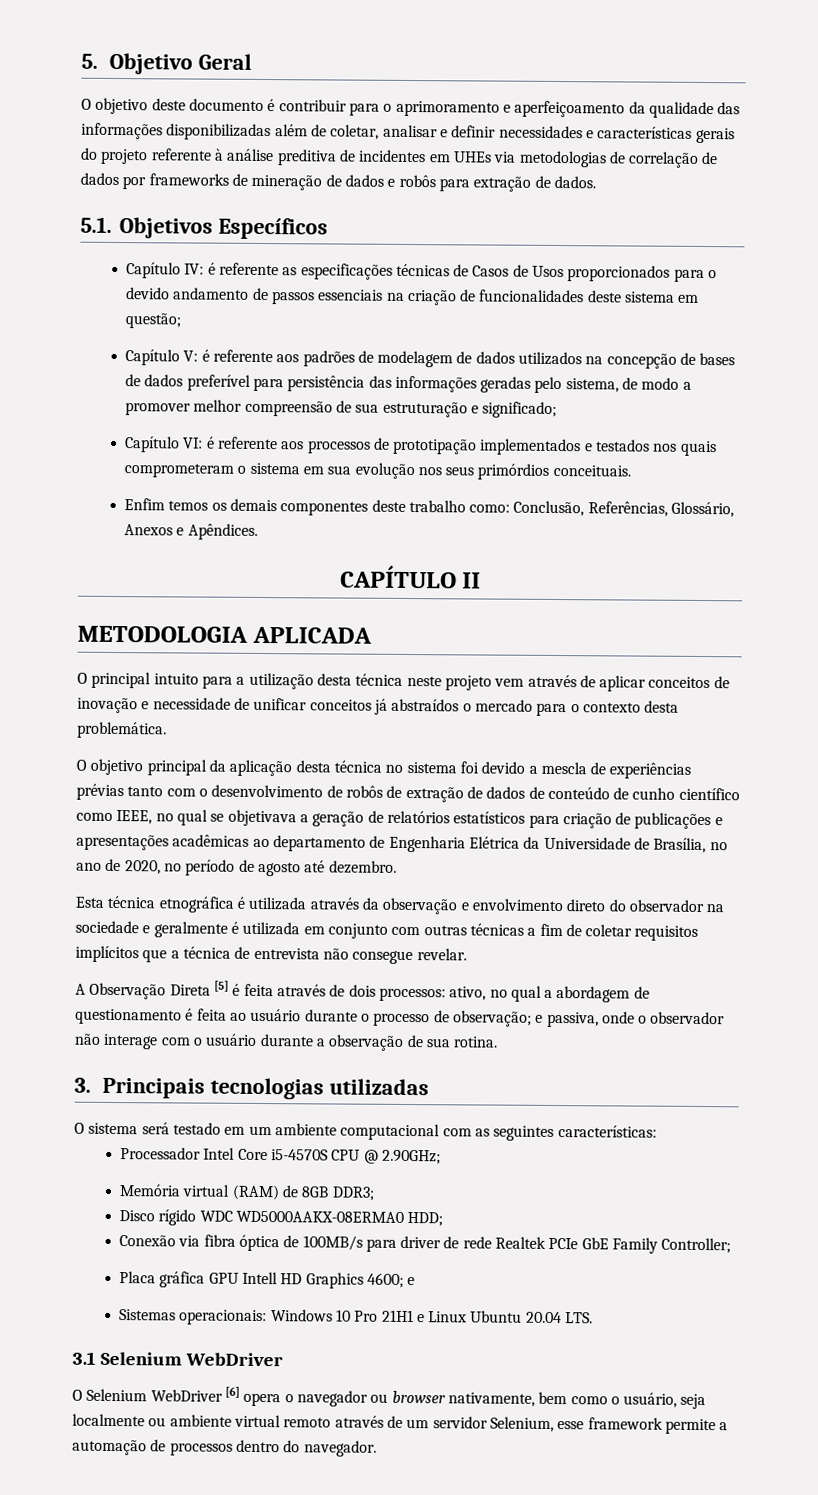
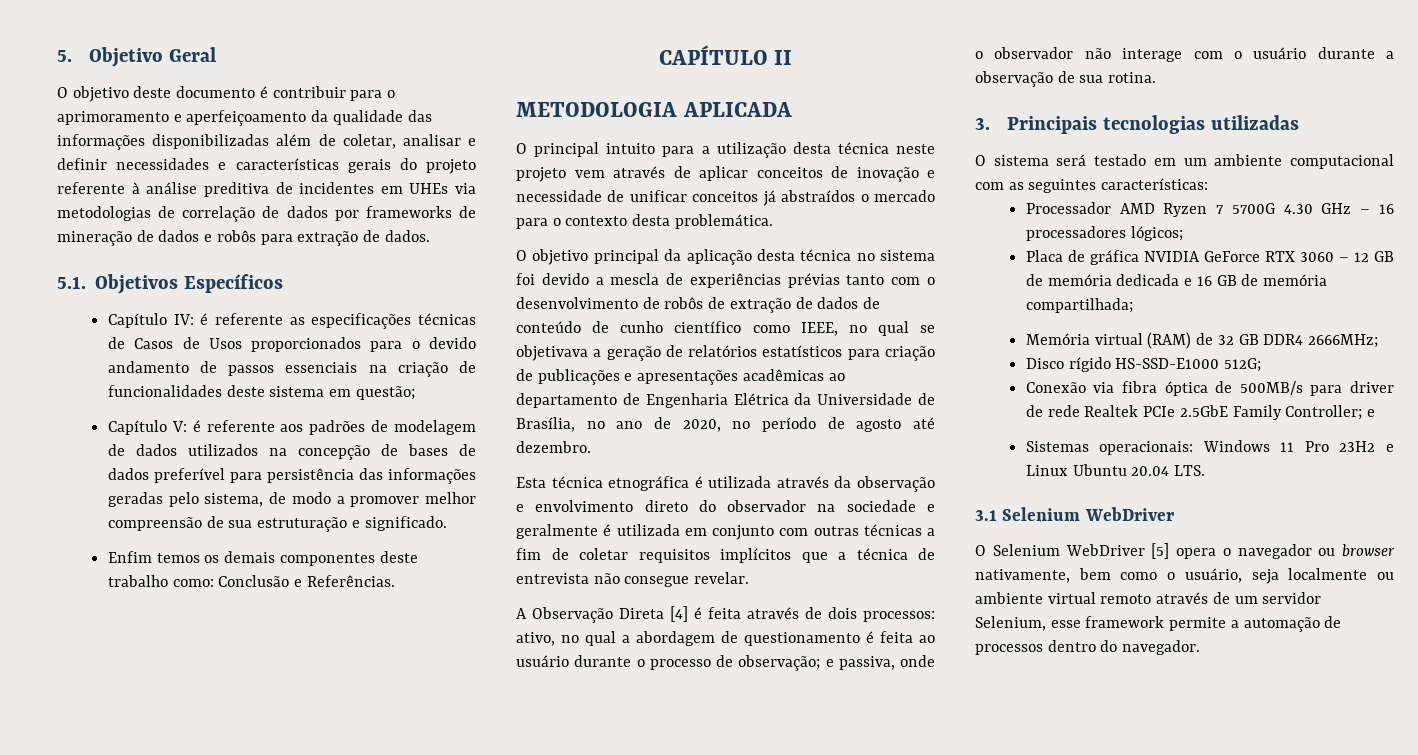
- Capítulo V: é referente aos padrões de modelagem de dados utilizados na concepção de bases de dados preferível para persistência das informações geradas pelo sistema, de modo a promover melhor compreensão de sua estruturação e significado;
- Capítulo VI: é referente aos processos de prototipação implementados e testados nos quais comprometeram o sistema em sua evolução nos seus primórdios conceituais.
+ Capítulo V: é referente aos padrões de modelagem de dados utilizados na concepção de bases de dados preferível para persistência das informações geradas pelo sistema, de modo a promover melhor compreensão de sua estruturação e significado.
- Enfim temos os demais componentes deste trabalho como: Conclusão, Referências, Glossário, Anexos e Apêndices.
+ Enfim temos os demais componentes deste trabalho como: Conclusão e Referências.
- A Observação Direta [5] é feita através de dois processos: ativo, no qual a abordagem de questionamento é feita ao usuário durante o processo de observação; e passiva, onde o observador não interage com o usuário durante a observação de sua rotina.
+ A Observação Direta [4] é feita através de dois processos: ativo, no qual a abordagem de questionamento é feita ao usuário durante o processo de observação; e passiva, onde o observador não interage com o usuário durante a observação de sua rotina.
- Processador Intel Core i5-4570S CPU @ 2.90GHz;
+ Processador AMD Ryzen 7 5700G 4.30 GHz – 16 processadores lógicos;
+ Placa de gráfica NVIDIA GeForce RTX 3060 – 12 GB de memória dedicada e 16 GB de memória compartilhada;
- Memória virtual (RAM) de 8GB DDR3;
+ Memória virtual (RAM) de 32 GB DDR4 2666MHz;
- Disco rígido WDC WD5000AAKX-08ERMA0 HDD;
+ Disco rígido HS-SSD-E1000 512G;
- Conexão via fibra óptica de 100MB/s para driver de rede Realtek PCIe GbE Family Controller;
- Placa gráfica GPU Intell HD Graphics 4600; e
+ Conexão via fibra óptica de 500MB/s para driver de rede Realtek PCIe 2.5GbE Family Controller; e
- Sistemas operacionais: Windows 10 Pro 21H1 e Linux Ubuntu 20.04 LTS.
+ Sistemas operacionais: Windows 11 Pro 23H2 e Linux Ubuntu 20.04 LTS.
- O Selenium WebDriver [6] opera o navegador ou browser nativamente, bem como o usuário, seja localmente ou ambiente virtual remoto através de um servidor Selenium, esse framework permite a automação de processos dentro do navegador.
+ O Selenium WebDriver [5] opera o navegador ou browser nativamente, bem como o usuário, seja localmente ou ambiente virtual remoto através de um servidor Selenium, esse framework permite a automação de processos dentro do navegador.

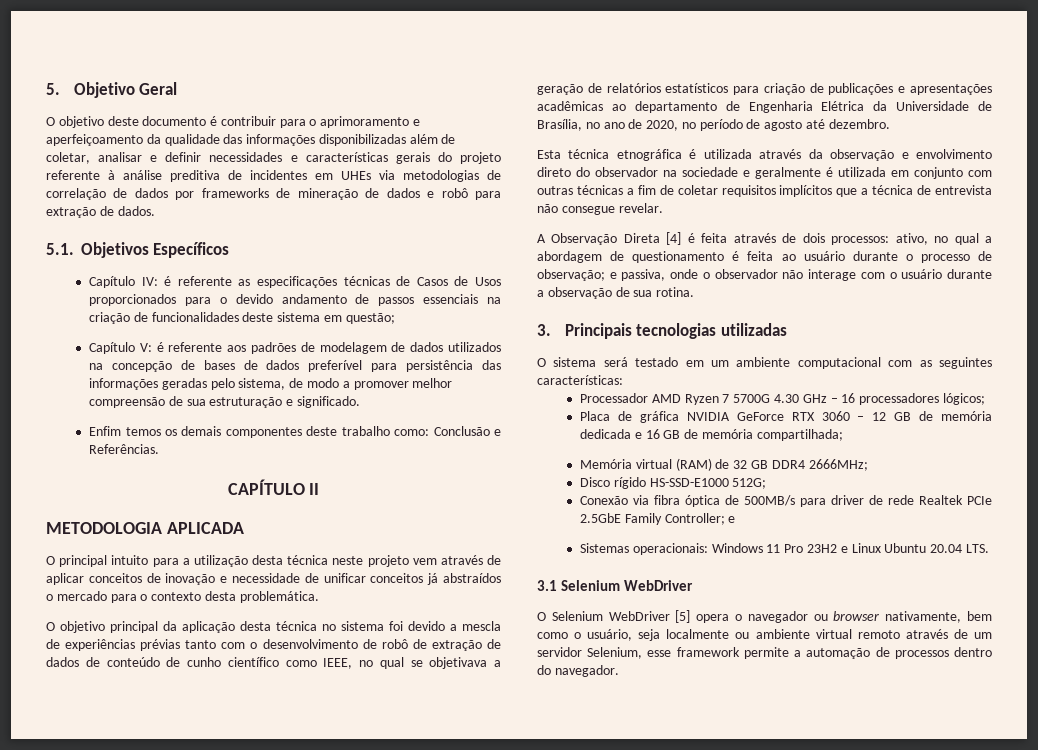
- O objetivo deste documento é contribuir para o aprimoramento e aperfeiçoamento da qualidade das informações disponibilizadas além de coletar, analisar e definir necessidades e características gerais do projeto referente à análise preditiva de incidentes em UHEs via metodologias de correlação de dados por frameworks de mineração de dados e robôs para extração de dados.
+ O objetivo deste documento é contribuir para o aprimoramento e aperfeiçoamento da qualidade das informações disponibilizadas além de coletar, analisar e definir necessidades e características gerais do projeto referente à análise preditiva de incidentes em UHEs via metodologias de correlação de dados por frameworks de mineração de dados e robô para extração de dados.
- O objetivo principal da aplicação desta técnica no sistema foi devido a mescla de experiências prévias tanto com o desenvolvimento de robôs de extração de dados de conteúdo de cunho científico como IEEE, no qual se objetivava a geração de relatórios estatísticos para criação de publicações e apresentações acadêmicas ao departamento de Engenharia Elétrica da Universidade de Brasília, no ano de 2020, no período de agosto até dezembro.
+ O objetivo principal da aplicação desta técnica no sistema foi devido a mescla de experiências prévias tanto com o desenvolvimento de robô de extração de dados de conteúdo de cunho científico como IEEE, no qual se objetivava a geração de relatórios estatísticos para criação de publicações e apresentações acadêmicas ao departamento de Engenharia Elétrica da Universidade de Brasília, no ano de 2020, no período de agosto até dezembro.

